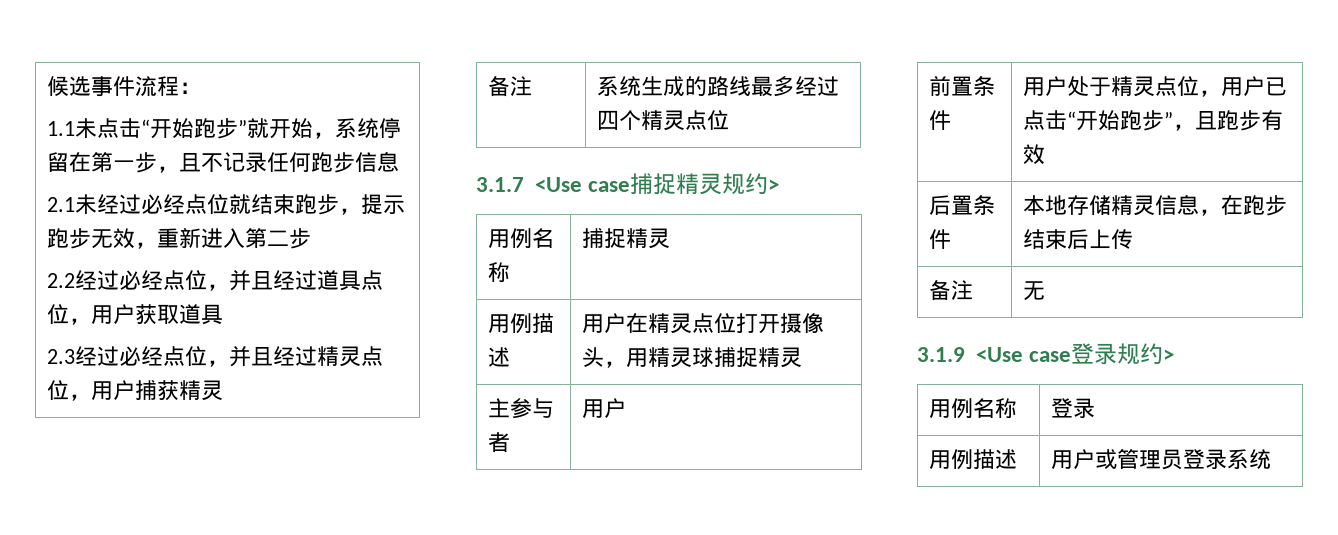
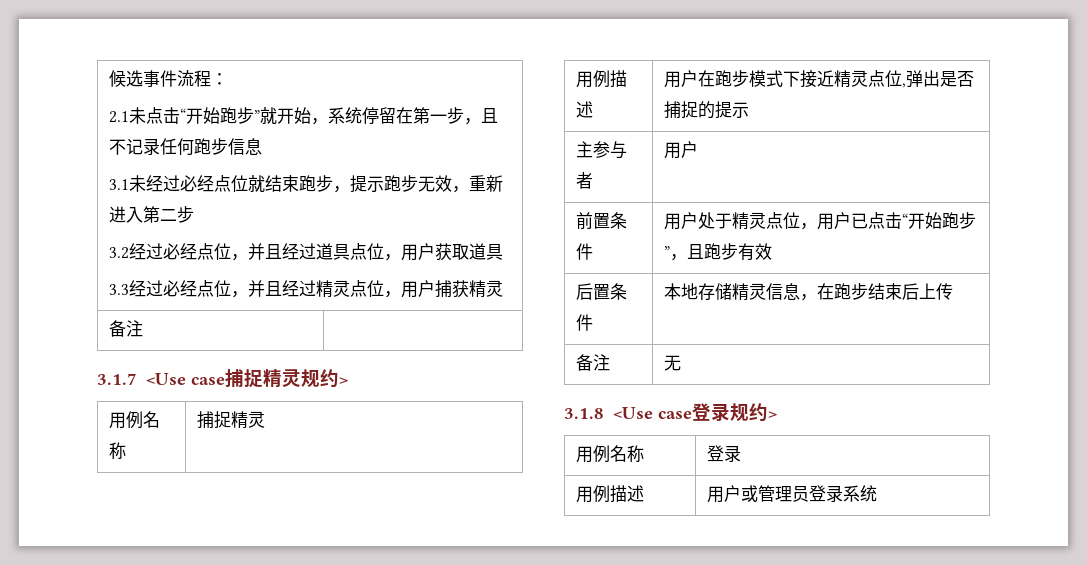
- 1.1未点击“开始跑步”就开始，系统停留在第一步，且不记录任何跑步信息
+ 2.1未点击“开始跑步”就开始，系统停留在第一步，且不记录任何跑步信息
- 2.1未经过必经点位就结束跑步，提示跑步无效，重新进入第二步
+ 3.1未经过必经点位就结束跑步，提示跑步无效，重新进入第二步
- 2.2经过必经点位，并且经过道具点位，用户获取道具
+ 3.2经过必经点位，并且经过道具点位，用户获取道具
- 2.3经过必经点位，并且经过精灵点位，用户捕获精灵
- 备注 | 系统生成的路线最多经过四个精灵点位
+ 3.3经过必经点位，并且经过精灵点位，用户捕获精灵
+ 备注 |
- 用例描述 | 用户在精灵点位打开摄像头，用精灵球捕捉精灵
+ 用例描述 | 用户在跑步模式下接近精灵点位,弹出是否捕捉的提示
- 3.1.9 <Use case登录规约>
+ 3.1.8 <Use case登录规约>

